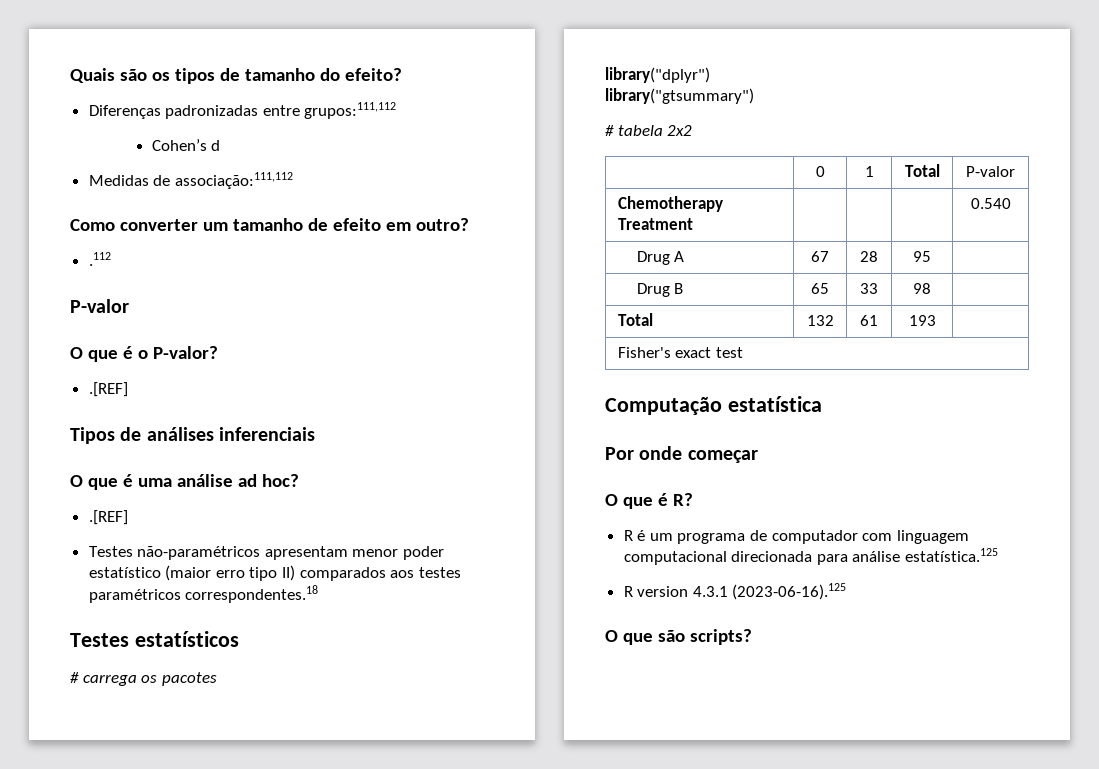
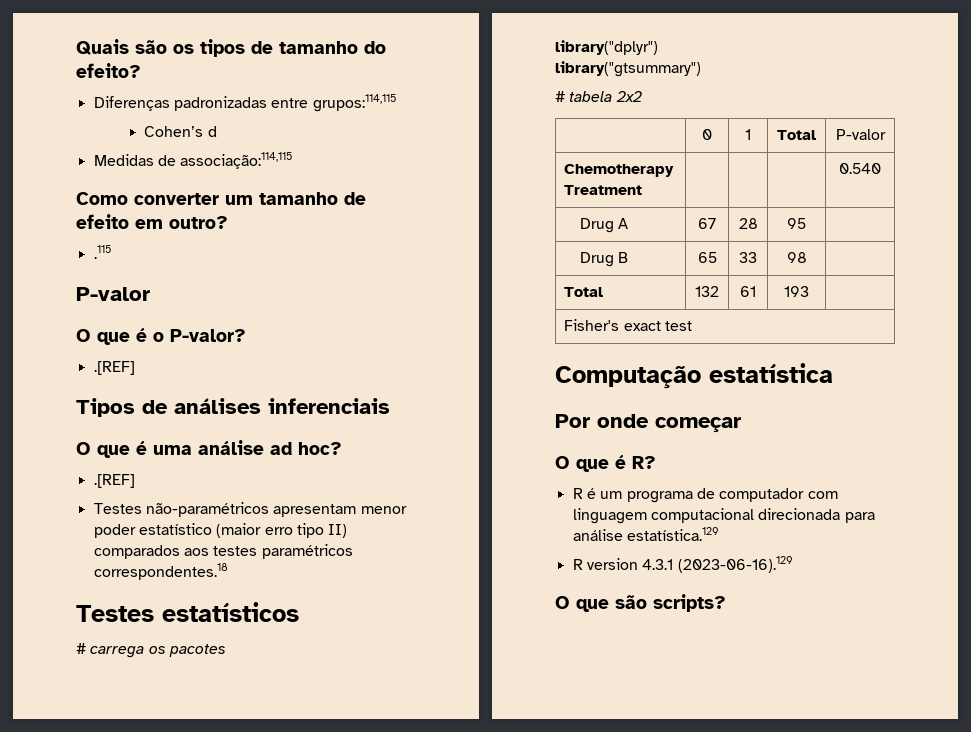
- Diferenças padronizadas entre grupos:111,112
+ Diferenças padronizadas entre grupos:114,115
- Medidas de associação:111,112
+ Medidas de associação:114,115
- .112
+ .115
- R é um programa de computador com linguagem computacional direcionada para análise estatística.125
+ R é um programa de computador com linguagem computacional direcionada para análise estatística.129
- R version 4.3.1 (2023-06-16).125
+ R version 4.3.1 (2023-06-16).129

